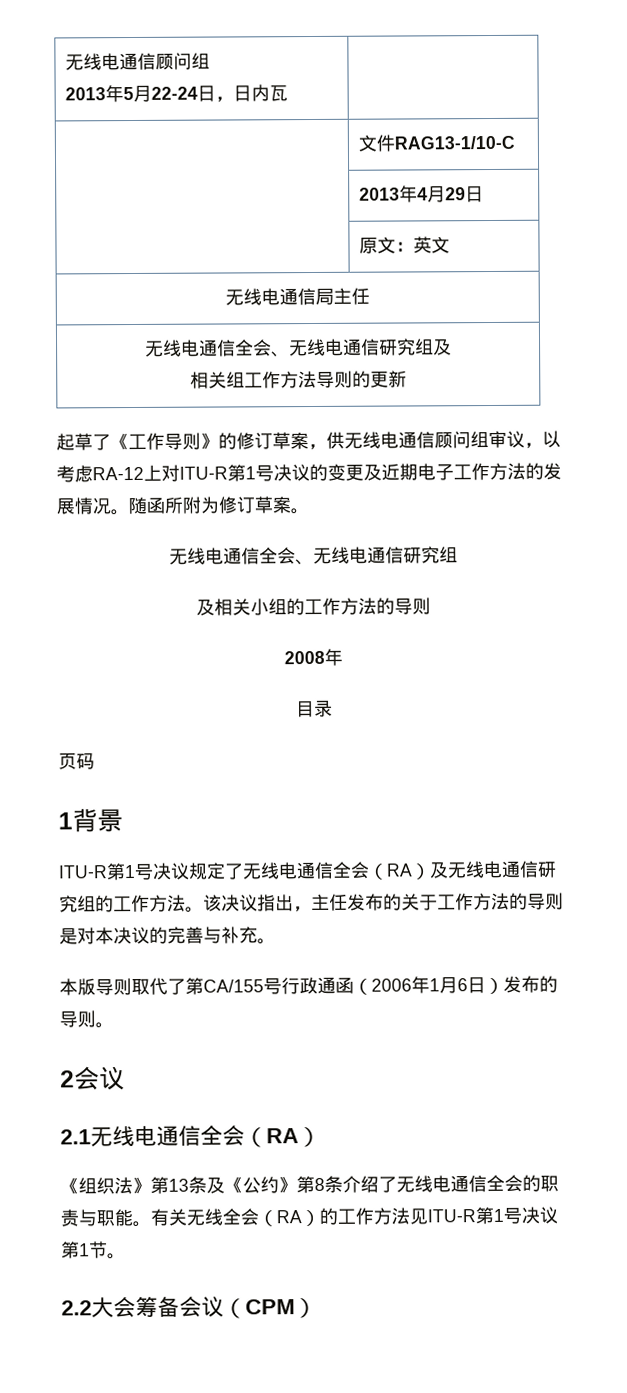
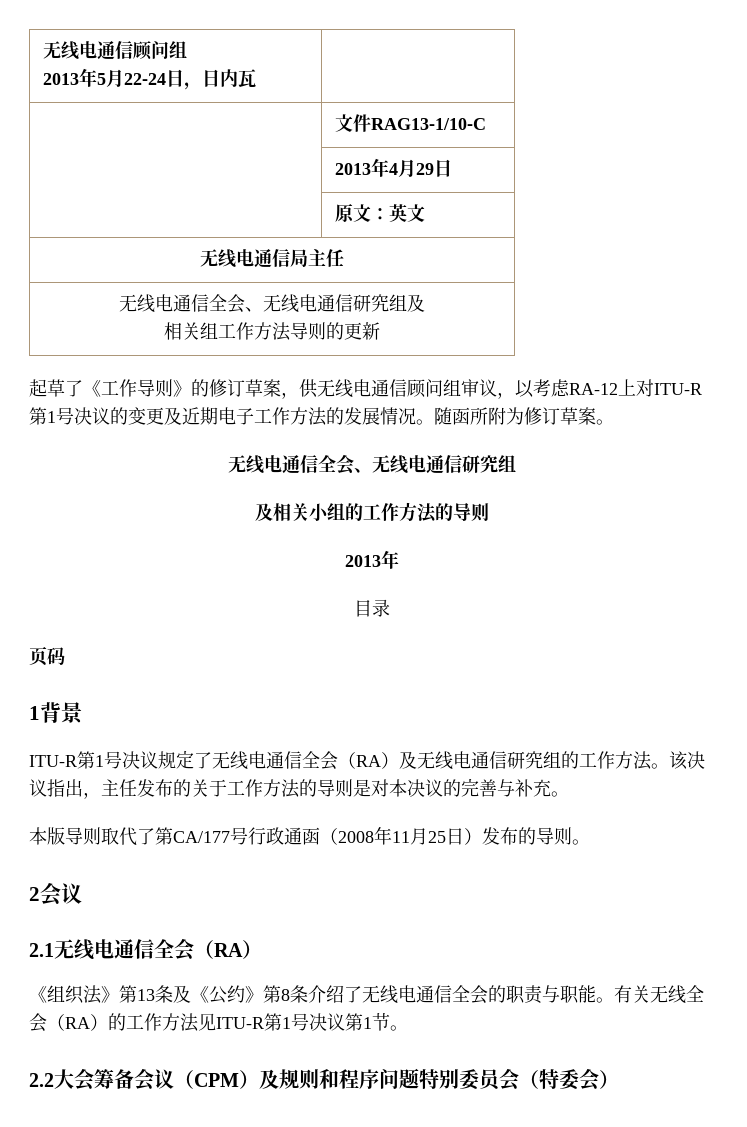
  及相关小组的工作方法的导则
- 2008年
+ 2013年
- 本版导则取代了第CA/155号行政通函（2006年1月6日）发布的导则。
+ 本版导则取代了第CA/177号行政通函（2008年11月25日）发布的导则。
- 2.2大会筹备会议（CPM）
+ 2.2大会筹备会议（CPM）及规则和程序问题特别委员会（特委会）

